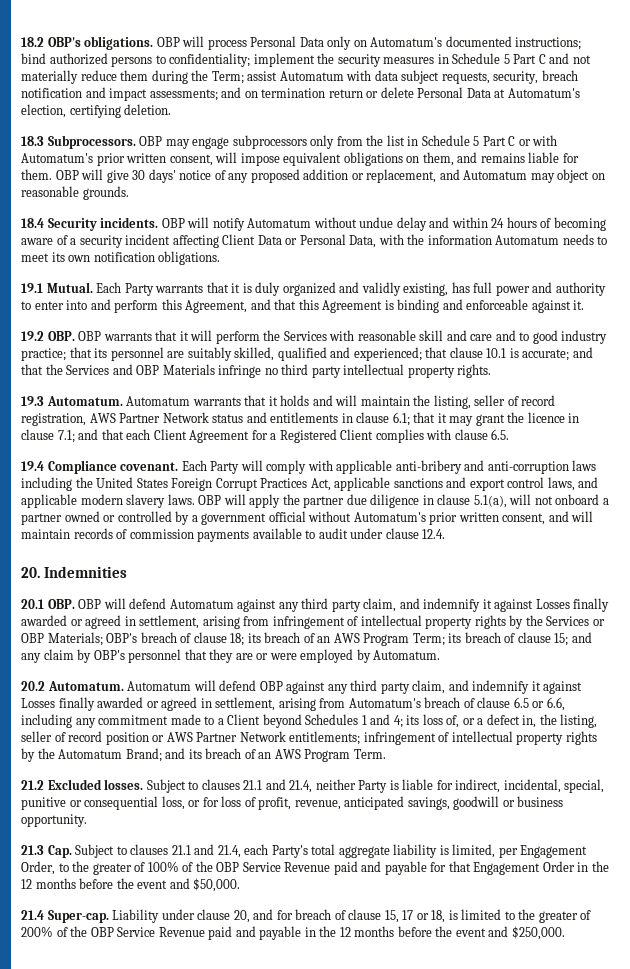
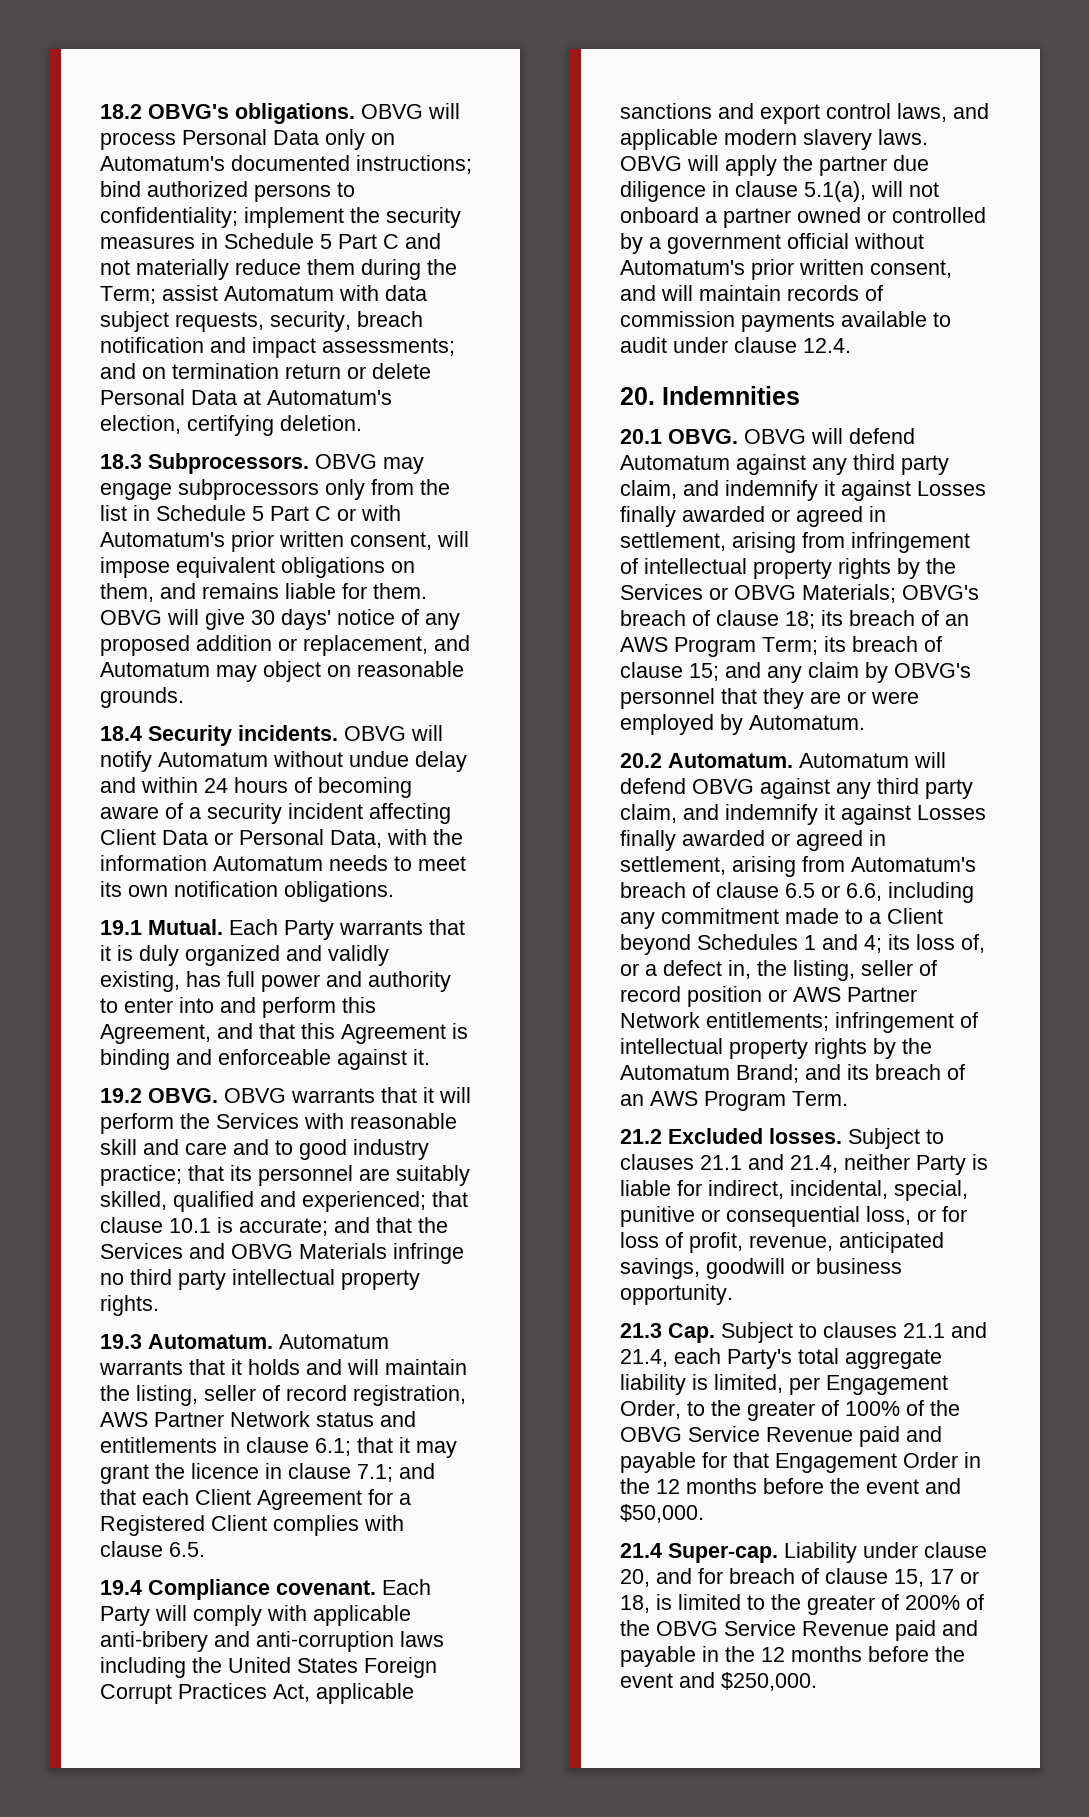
- 18.2 OBP's obligations. OBP will process Personal Data only on Automatum's documented instructions; bind authorized persons to confidentiality; implement the security measures in Schedule 5 Part C and not materially reduce them during the Term; assist Automatum with data subject requests, security, breach notification and impact assessments; and on termination return or delete Personal Data at Automatum's election, certifying deletion.
+ 18.2 OBVG's obligations. OBVG will process Personal Data only on Automatum's documented instructions; bind authorized persons to confidentiality; implement the security measures in Schedule 5 Part C and not materially reduce them during the Term; assist Automatum with data subject requests, security, breach notification and impact assessments; and on termination return or delete Personal Data at Automatum's election, certifying deletion.
- OBP may engage subprocessors only from the list in Schedule 5 Part C or with Automatum's prior written consent, will impose equivalent obligations on them, and remains liable for them.
+ OBVG may engage subprocessors only from the list in Schedule 5 Part C or with Automatum's prior written consent, will impose equivalent obligations on them, and remains liable for them.
- OBP will give 30 days' notice of any proposed addition or replacement, and Automatum may object on reasonable grounds.
+ OBVG will give 30 days' notice of any proposed addition or replacement, and Automatum may object on reasonable grounds.
- OBP will notify Automatum without undue delay and within 24 hours of becoming aware of a security incident affecting Client Data or Personal Data, with the information Automatum needs to meet its own notification obligations.
+ OBVG will notify Automatum without undue delay and within 24 hours of becoming aware of a security incident affecting Client Data or Personal Data, with the information Automatum needs to meet its own notification obligations.
- 19.2 OBP. OBP warrants that it will perform the Services with reasonable skill and care and to good industry practice; that its personnel are suitably skilled, qualified and experienced; that clause 10.1 is accurate; and that the Services and OBP Materials infringe no third party intellectual property rights.
+ 19.2 OBVG. OBVG warrants that it will perform the Services with reasonable skill and care and to good industry practice; that its personnel are suitably skilled, qualified and experienced; that clause 10.1 is accurate; and that the Services and OBVG Materials infringe no third party intellectual property rights.
- OBP will apply the partner due diligence in clause 5.1(a), will not onboard a partner owned or controlled by a government official without Automatum's prior written consent, and will maintain records of commission payments available to audit under clause 12.4.
+ OBVG will apply the partner due diligence in clause 5.1(a), will not onboard a partner owned or controlled by a government official without Automatum's prior written consent, and will maintain records of commission payments available to audit under clause 12.4.
- 20.1 OBP. OBP will defend Automatum against any third party claim, and indemnify it against Losses finally awarded or agreed in settlement, arising from infringement of intellectual property rights by the Services or OBP Materials; OBP's breach of clause 18; its breach of an AWS Program Term; its breach of clause 15; and any claim by OBP's personnel that they are or were employed by Automatum.
+ 20.1 OBVG. OBVG will defend Automatum against any third party claim, and indemnify it against Losses finally awarded or agreed in settlement, arising from infringement of intellectual property rights by the Services or OBVG Materials; OBVG's breach of clause 18; its breach of an AWS Program Term; its breach of clause 15; and any claim by OBVG's personnel that they are or were employed by Automatum.
- Automatum will defend OBP against any third party claim, and indemnify it against Losses finally awarded or agreed in settlement, arising from Automatum's breach of clause 6.5 or 6.6, including any commitment made to a Client beyond Schedules 1 and 4;
+ Automatum will defend OBVG against any third party claim, and indemnify it against Losses finally awarded or agreed in settlement, arising from Automatum's breach of clause 6.5 or 6.6, including any commitment made to a Client beyond Schedules 1 and 4;
- 21.3 Cap. Subject to clauses 21.1 and 21.4, each Party's total aggregate liability is limited, per Engagement Order, to the greater of 100% of the OBP Service Revenue paid and payable for that Engagement Order in the 12 months before the event and $50,000.
+ 21.3 Cap. Subject to clauses 21.1 and 21.4, each Party's total aggregate liability is limited, per Engagement Order, to the greater of 100% of the OBVG Service Revenue paid and payable for that Engagement Order in the 12 months before the event and $50,000.
- Liability under clause 20, and for breach of clause 15, 17 or 18, is limited to the greater of 200% of the OBP Service Revenue paid and payable in the 12 months before the event and $250,000.
+ Liability under clause 20, and for breach of clause 15, 17 or 18, is limited to the greater of 200% of the OBVG Service Revenue paid and payable in the 12 months before the event and $250,000.

